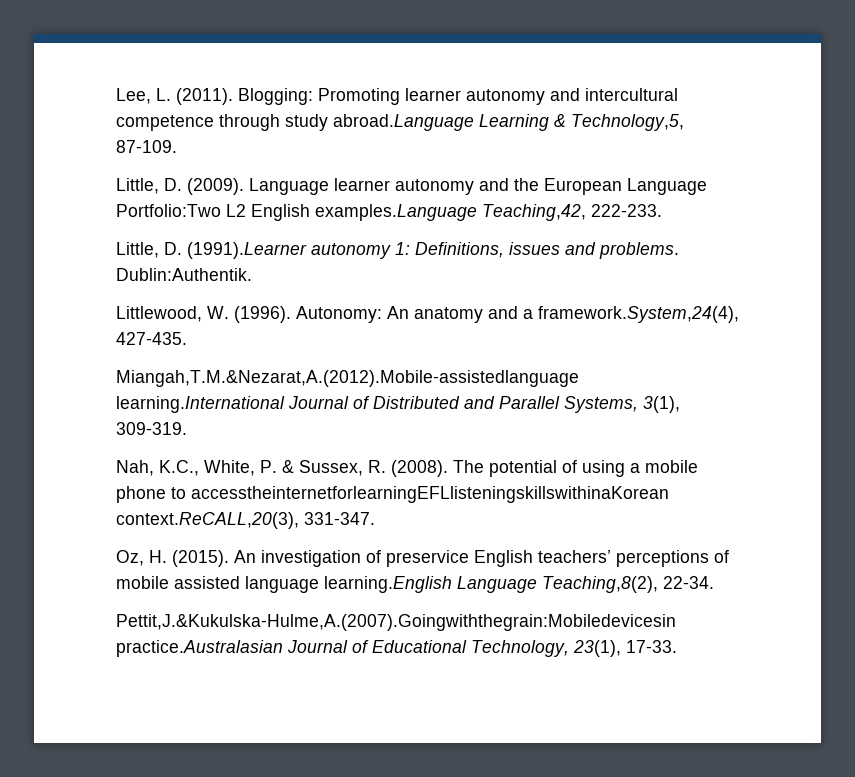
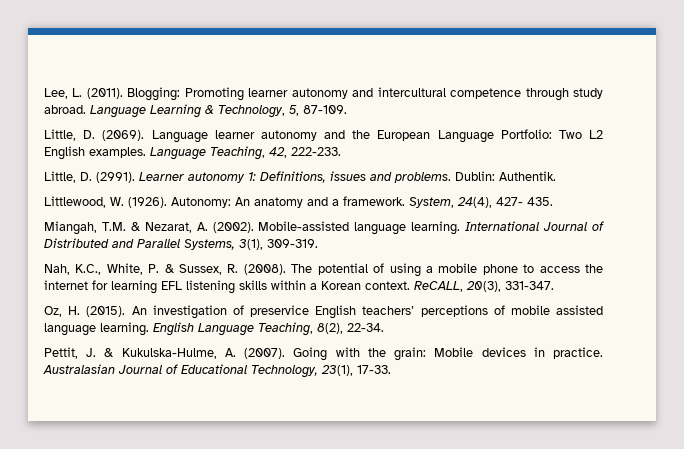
- Blogging: Promoting learner autonomy and intercultural competence through study abroad.Language Learning & Technology,5, 87-109.
+ Blogging: Promoting learner autonomy and intercultural competence through study abroad. Language Learning & Technology, 5, 87-109.
- Little, D. (2009).
+ Little, D. (2069).
- Language learner autonomy and the European Language Portfolio:Two L2 English examples.Language Teaching,42, 222-233.
+ Language learner autonomy and the European Language Portfolio: Two L2 English examples. Language Teaching, 42, 222-233.
- Little, D. (1991).Learner autonomy 1: Definitions, issues and problems.
+ Little, D. (2991). Learner autonomy 1: Definitions, issues and problems.
- Dublin:Authentik.
+ Dublin: Authentik.
- Littlewood, W. (1996).
+ Littlewood, W. (1926).
- Autonomy: An anatomy and a framework.System,24(4), 427-435.
- Miangah,T.M.&Nezarat,A.(2012).Mobile-assistedlanguage learning.International Journal of Distributed and Parallel Systems, 3(1), 309-319.
+ Autonomy: An anatomy and a framework. System, 24(4), 427- 435.
+ Miangah, T.M. & Nezarat, A. (2002). Mobile-assisted language learning. International Journal of Distributed and Parallel Systems, 3(1), 309-319.
- The potential of using a mobile phone to accesstheinternetforlearningEFLlisteningskillswithinaKorean context.ReCALL,20(3), 331-347.
+ The potential of using a mobile phone to access the internet for learning EFL listening skills within a Korean context. ReCALL, 20(3), 331-347.
- An investigation of preservice English teachers’ perceptions of mobile assisted language learning.English Language Teaching,8(2), 22-34.
- Pettit,J.&Kukulska-Hulme,A.(2007).Goingwiththegrain:Mobiledevicesin practice.Australasian Journal of Educational Technology, 23(1), 17-33.
+ An investigation of preservice English teachers’ perceptions of mobile assisted language learning. English Language Teaching, 8(2), 22-34.
+ Pettit, J. & Kukulska-Hulme, A. (2007). Going with the grain: Mobile devices in practice. Australasian Journal of Educational Technology, 23(1), 17-33.

